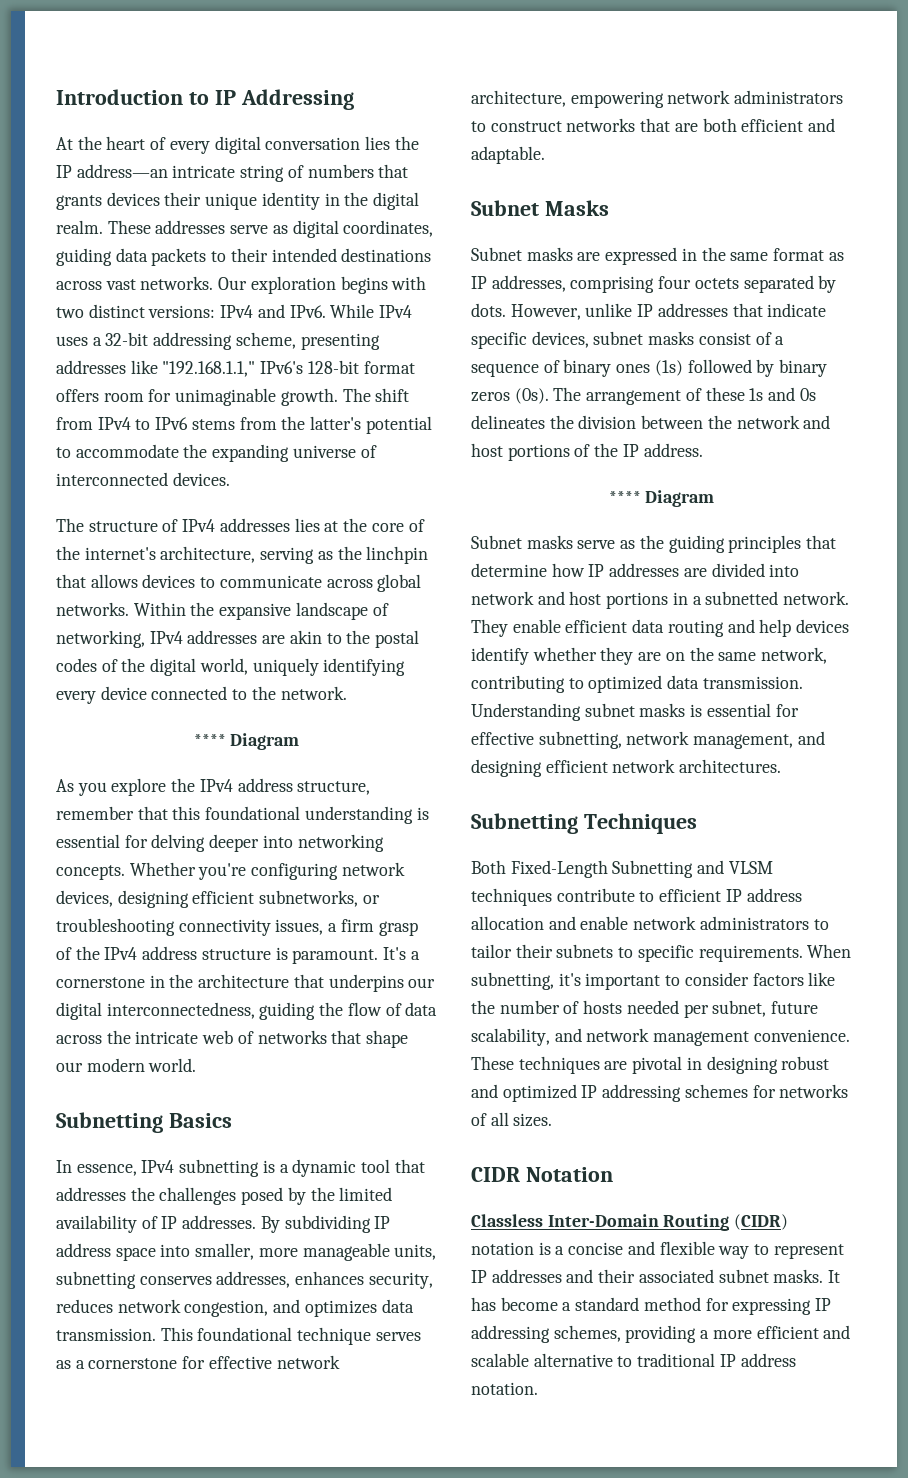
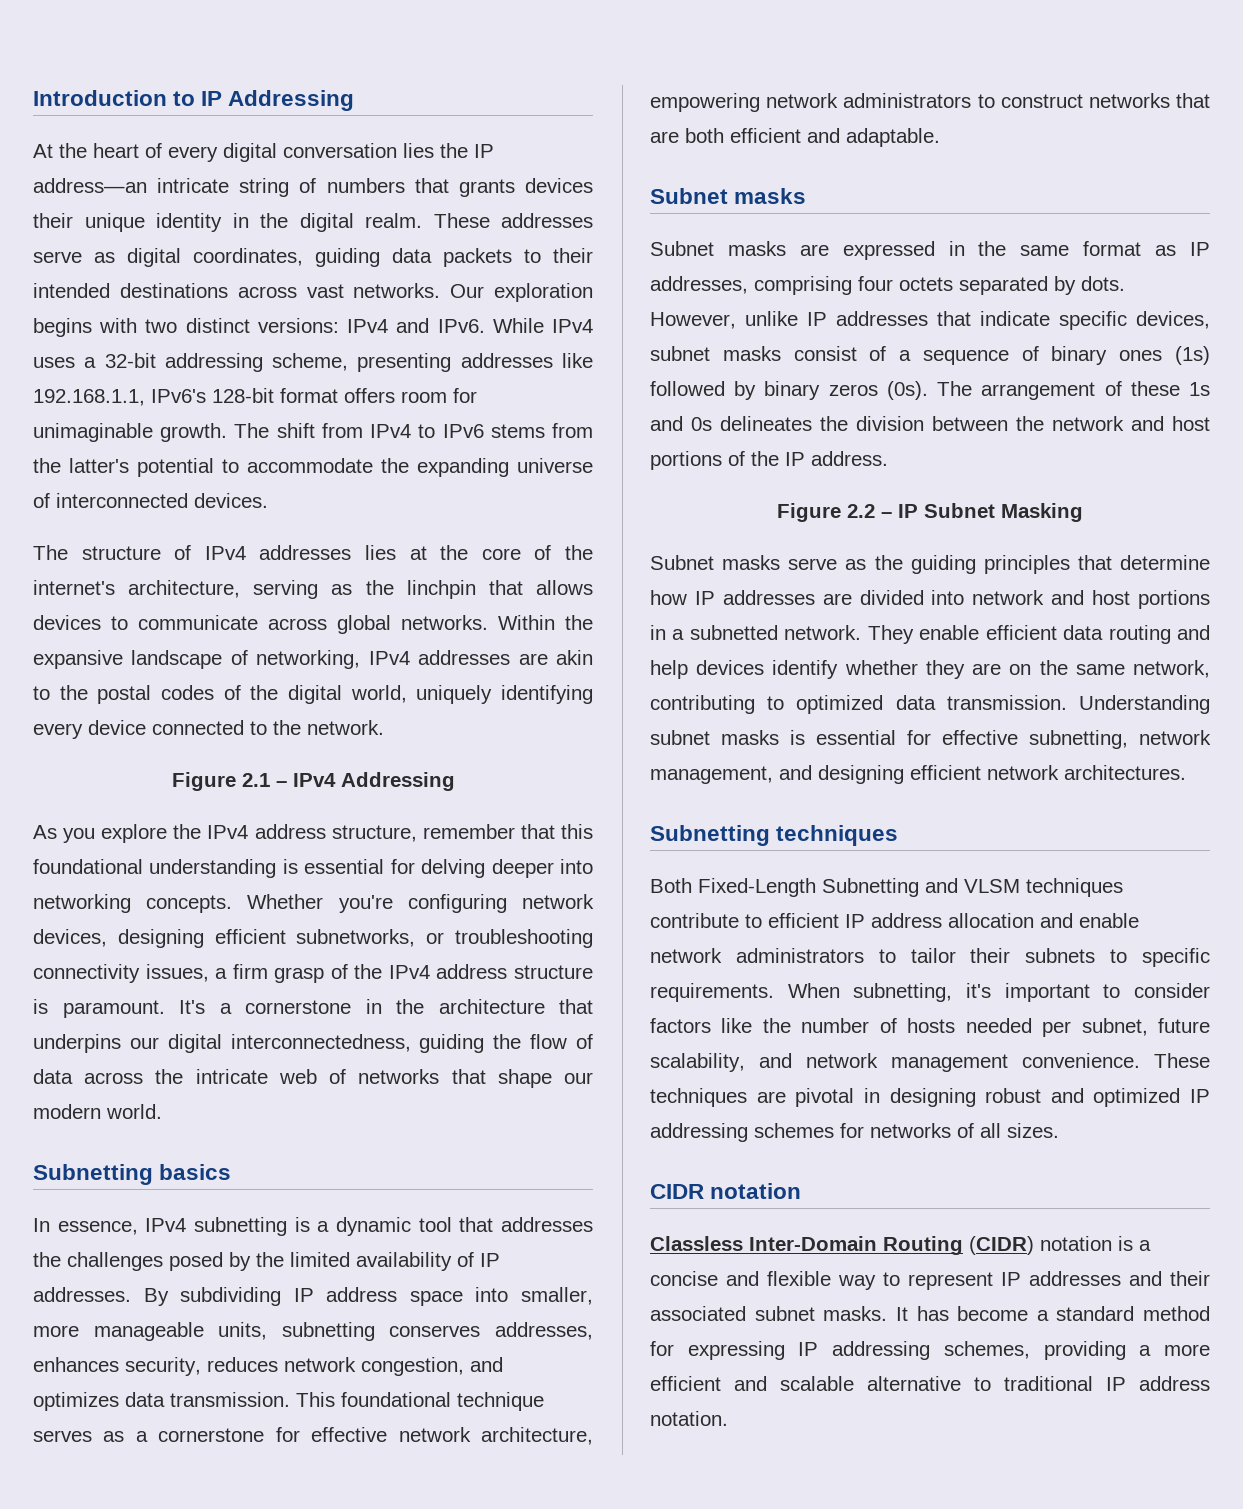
- While IPv4 uses a 32-bit addressing scheme, presenting addresses like "192.168.1.1," IPv6's 128-bit format offers room for unimaginable growth.
+ While IPv4 uses a 32-bit addressing scheme, presenting addresses like 192.168.1.1, IPv6's 128-bit format offers room for unimaginable growth.
  Within the expansive landscape of networking, IPv4 addresses are akin to the postal codes of the digital world, uniquely identifying every device connected to the network.
- **** Diagram
+ Figure 2.1 – IPv4 Addressing
- Subnetting Basics
+ Subnetting basics
  This foundational technique serves as a cornerstone for effective network architecture, empowering network administrators to construct networks that are both efficient and adaptable.
- Subnet Masks
+ Subnet masks
  The arrangement of these 1s and 0s delineates the division between the network and host portions of the IP address.
- **** Diagram
+ Figure 2.2 – IP Subnet Masking
- Subnetting Techniques
+ Subnetting techniques
- CIDR Notation
+ CIDR notation

